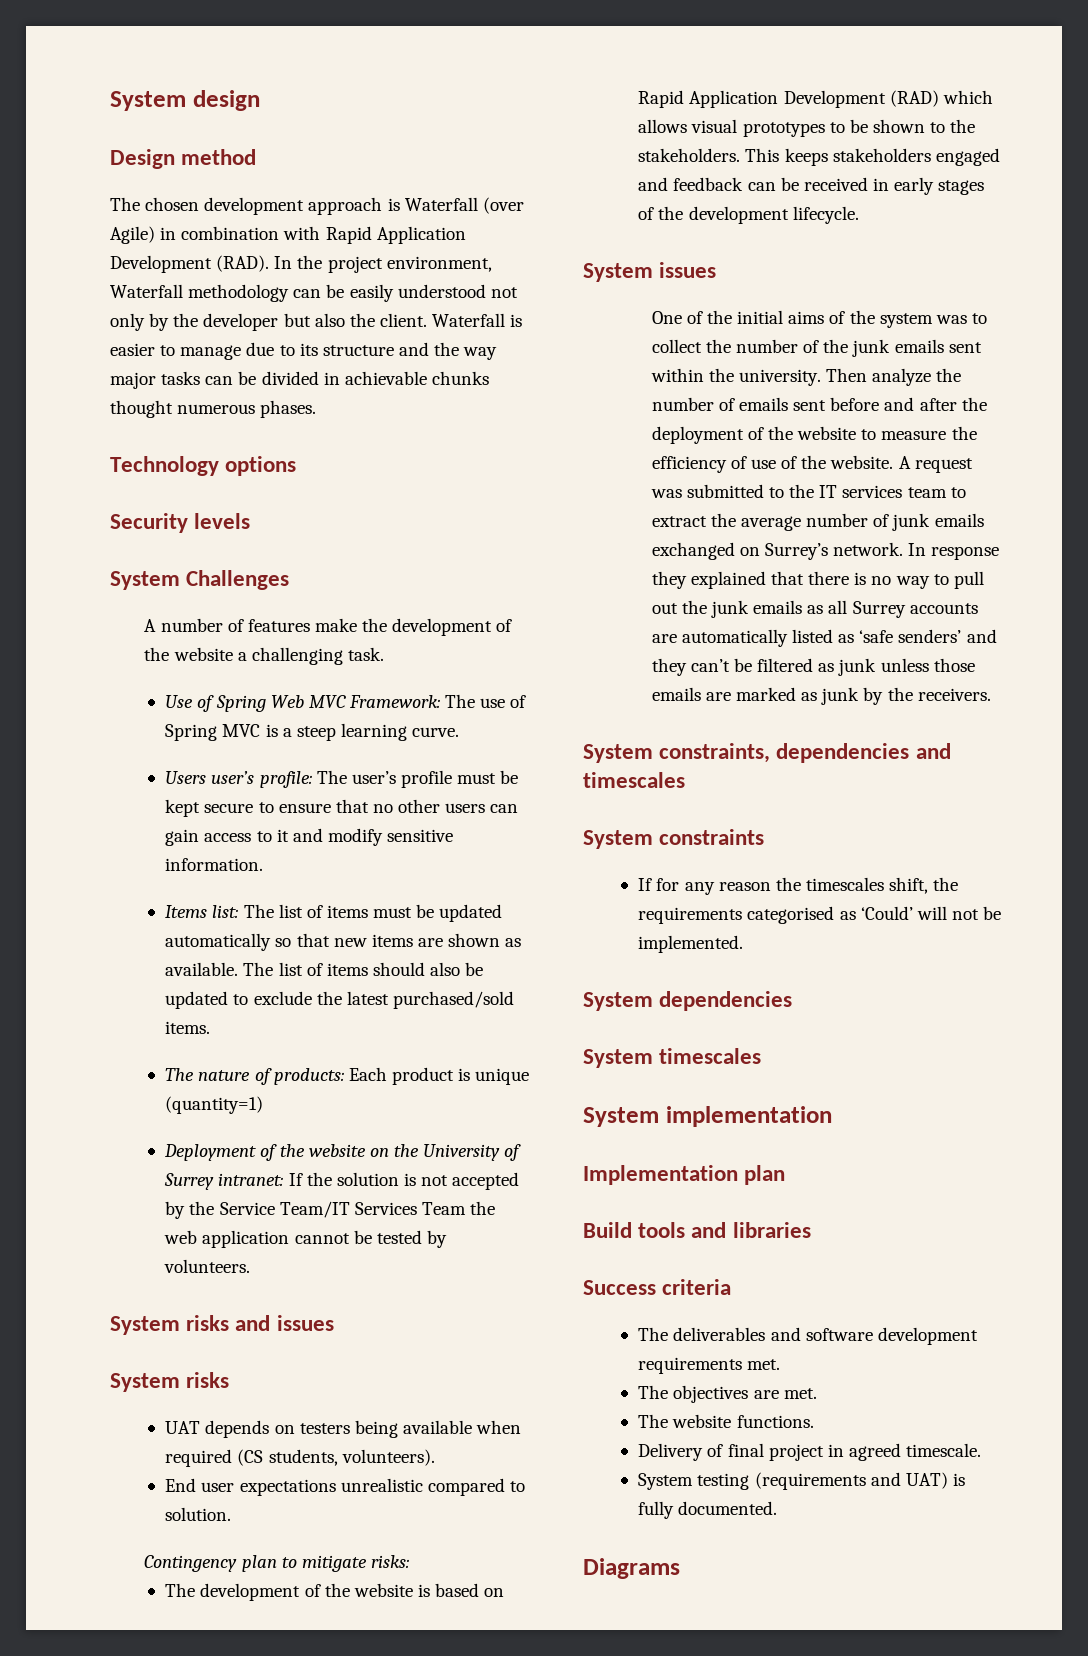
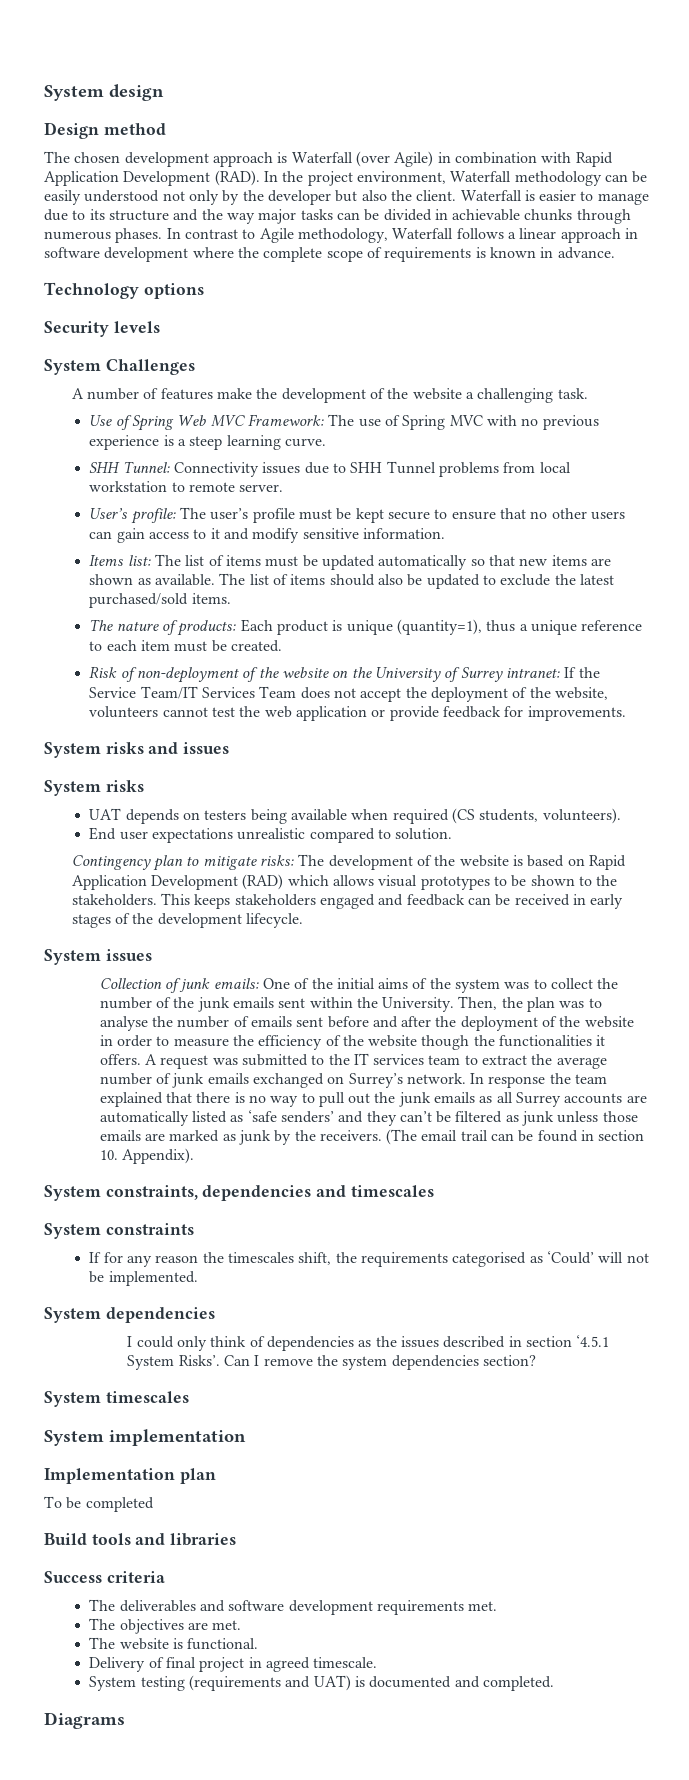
- Waterfall is easier to manage due to its structure and the way major tasks can be divided in achievable chunks thought numerous phases.
+ Waterfall is easier to manage due to its structure and the way major tasks can be divided in achievable chunks through numerous phases. In contrast to Agile methodology, Waterfall follows a linear approach in software development where the complete scope of requirements is known in advance.
- Use of Spring Web MVC Framework: The use of Spring MVC is a steep learning curve.
+ Use of Spring Web MVC Framework: The use of Spring MVC with no previous experience is a steep learning curve.
- Users user’s profile: The user’s profile must be kept secure to ensure that no other users can gain access to it and modify sensitive information.
+ SHH Tunnel: Connectivity issues due to SHH Tunnel problems from local workstation to remote server.
+ User’s profile: The user’s profile must be kept secure to ensure that no other users can gain access to it and modify sensitive information.
- The nature of products: Each product is unique (quantity=1)
- Deployment of the website on the University of Surrey intranet: If the solution is not accepted by the Service Team/IT Services Team the web application cannot be tested by volunteers.
+ The nature of products: Each product is unique (quantity=1), thus a unique reference to each item must be created.
+ Risk of non-deployment of the website on the University of Surrey intranet: If the Service Team/IT Services Team does not accept the deployment of the website, volunteers cannot test the web application or provide feedback for improvements.
- Contingency plan to mitigate risks:
- The development of the website is based on Rapid Application Development (RAD) which allows visual prototypes to be shown to the stakeholders.
+ Contingency plan to mitigate risks: The development of the website is based on Rapid Application Development (RAD) which allows visual prototypes to be shown to the stakeholders.
- One of the initial aims of the system was to collect the number of the junk emails sent within the university. Then analyze the number of emails sent before and after the deployment of the website to measure the efficiency of use of the website.
+ Collection of junk emails: One of the initial aims of the system was to collect the number of the junk emails sent within the University. Then, the plan was to analyse the number of emails sent before and after the deployment of the website in order to measure the efficiency of the website though the functionalities it offers.
- In response they explained that there is no way to pull out the junk emails as all Surrey accounts are automatically listed as ‘safe senders’ and they can’t be filtered as junk unless those emails are marked as junk by the receivers.
+ In response the team explained that there is no way to pull out the junk emails as all Surrey accounts are automatically listed as ‘safe senders’ and they can’t be filtered as junk unless those emails are marked as junk by the receivers. (The email trail can be found in section 10. Appendix).
+ I could only think of dependencies as the issues described in section ‘4.5.1 System Risks’. Can I remove the system dependencies section?
+ To be completed
- The website functions.
+ The website is functional.
- System testing (requirements and UAT) is fully documented.
+ System testing (requirements and UAT) is documented and completed.

